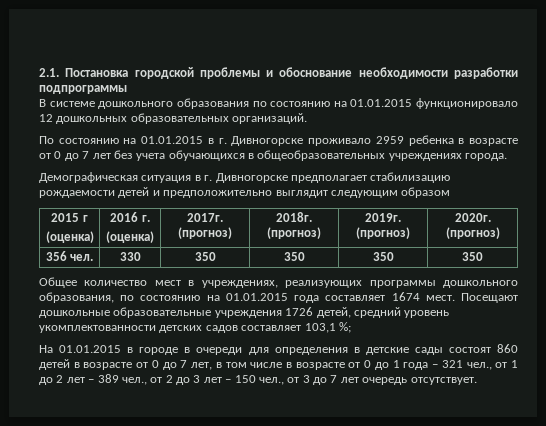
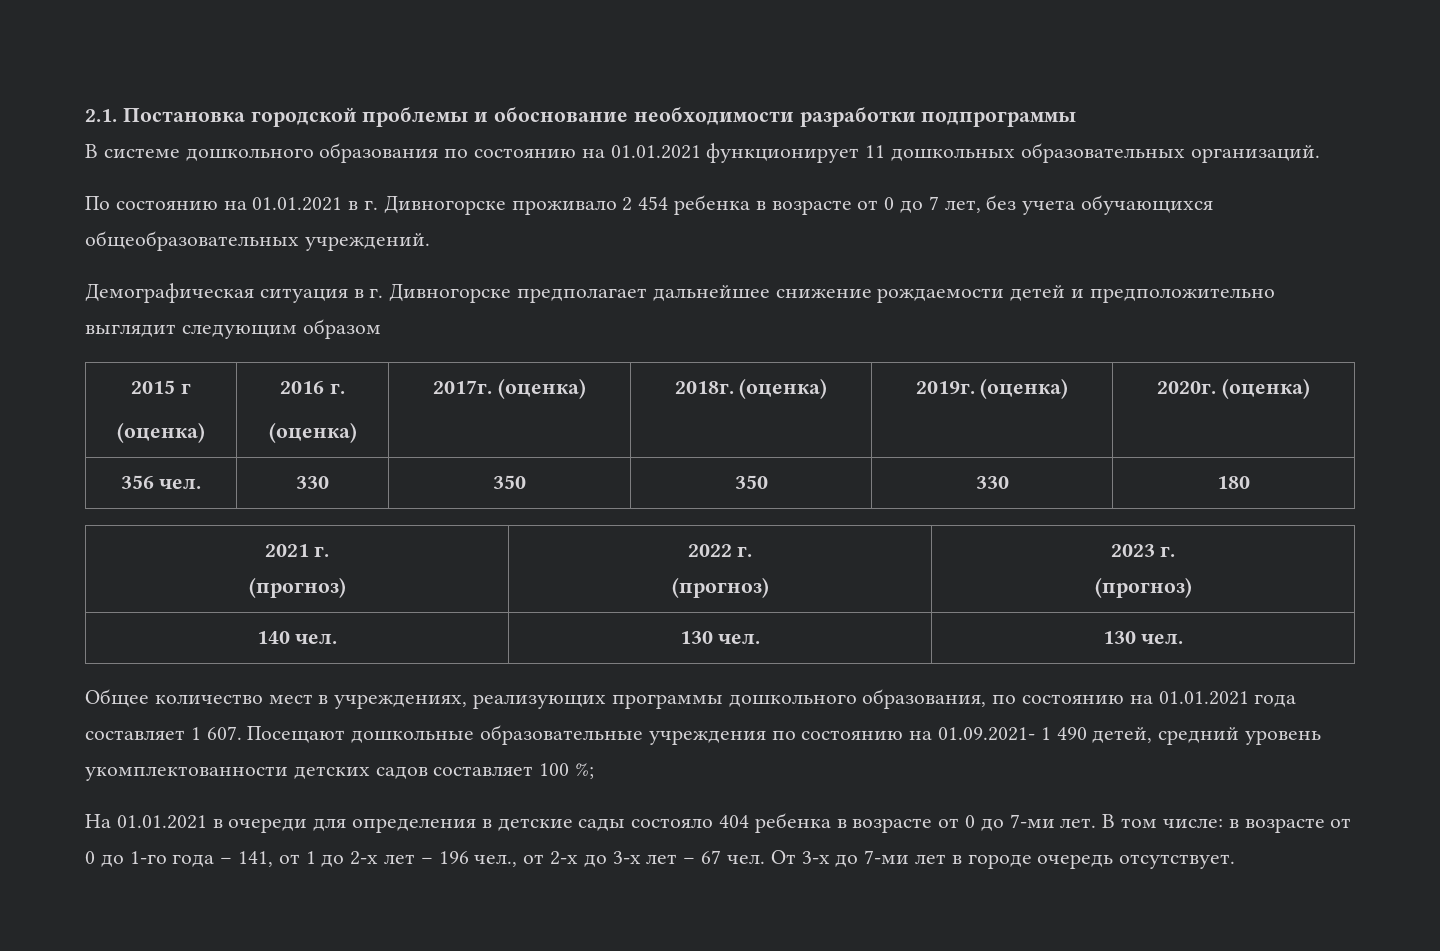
- В системе дошкольного образования по состоянию на 01.01.2015 функционировало 12 дошкольных образовательных организаций.
+ В системе дошкольного образования по состоянию на 01.01.2021 функционирует 11 дошкольных образовательных организаций.
- По состоянию на 01.01.2015 в г. Дивногорске проживало 2959 ребенка в возрасте от 0 до 7 лет без учета обучающихся в общеобразовательных учреждениях города.
+ По состоянию на 01.01.2021 в г. Дивногорске проживало 2 454 ребенка в возрасте от 0 до 7 лет, без учета обучающихся общеобразовательных учреждений.
- Демографическая ситуация в г. Дивногорске предполагает стабилизацию рождаемости детей и предположительно выглядит следующим образом
+ Демографическая ситуация в г. Дивногорске предполагает дальнейшее снижение рождаемости детей и предположительно выглядит следующим образом
  2015 г
  (оценка) | 2016 г.
- (оценка) | 2017г. (прогноз) | 2018г. (прогноз) | 2019г. (прогноз) | 2020г. (прогноз)
+ (оценка) | 2017г. (оценка) | 2018г. (оценка) | 2019г. (оценка) | 2020г. (оценка)
- 356 чел. | 330 | 350 | 350 | 350 | 350
+ 356 чел. | 330 | 350 | 350 | 330 | 180
+ 2021 г.
+ (прогноз) | 2022 г.
+ (прогноз) | 2023 г.
+ (прогноз)
+ 140 чел. | 130 чел. | 130 чел.
- Общее количество мест в учреждениях, реализующих программы дошкольного образования, по состоянию на 01.01.2015 года составляет 1674 мест. Посещают дошкольные образовательные учреждения 1726 детей, средний уровень укомплектованности детских садов составляет 103,1 %;
+ Общее количество мест в учреждениях, реализующих программы дошкольного образования, по состоянию на 01.01.2021 года составляет 1 607. Посещают дошкольные образовательные учреждения по состоянию на 01.09.2021- 1 490 детей, средний уровень укомплектованности детских садов составляет 100 %;
- На 01.01.2015 в городе в очереди для определения в детские сады состоят 860 детей в возрасте от 0 до 7 лет, в том числе в возрасте от 0 до 1 года – 321 чел., от 1 до 2 лет – 389 чел., от 2 до 3 лет – 150 чел., от 3 до 7 лет очередь отсутствует.
+ На 01.01.2021 в очереди для определения в детские сады состояло 404 ребенка в возрасте от 0 до 7-ми лет. В том числе: в возрасте от 0 до 1-го года – 141, от 1 до 2-х лет – 196 чел., от 2-х до 3-х лет – 67 чел. От 3-х до 7-ми лет в городе очередь отсутствует.

